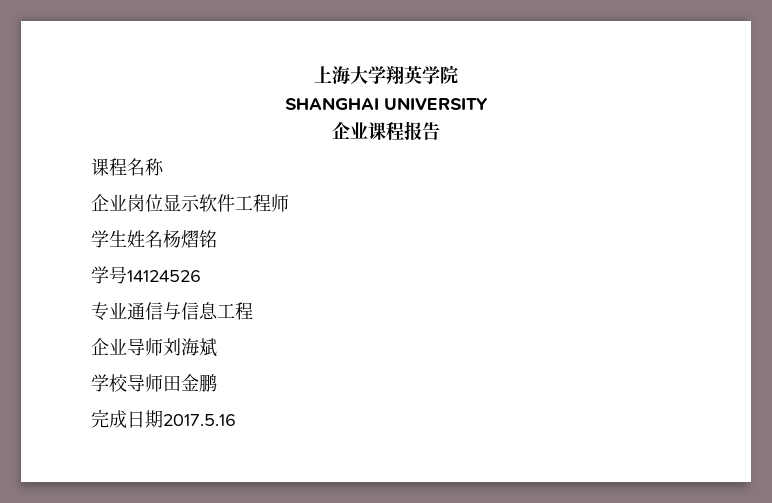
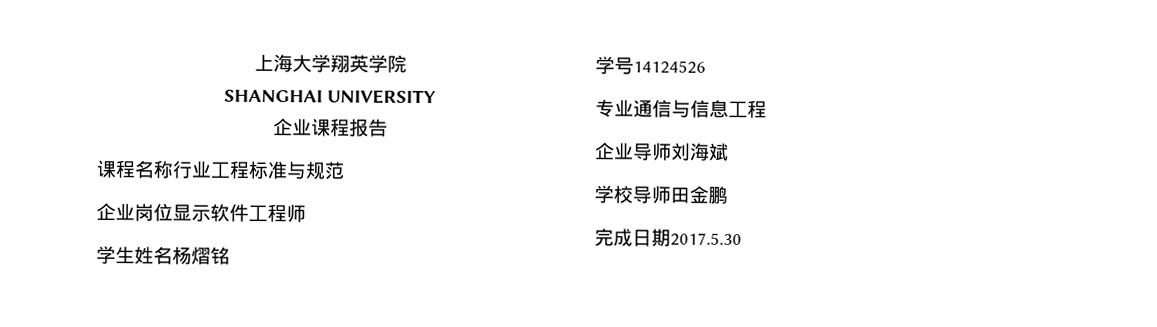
- 课程名称
+ 课程名称行业工程标准与规范
- 完成日期2017.5.16
+ 完成日期2017.5.30

